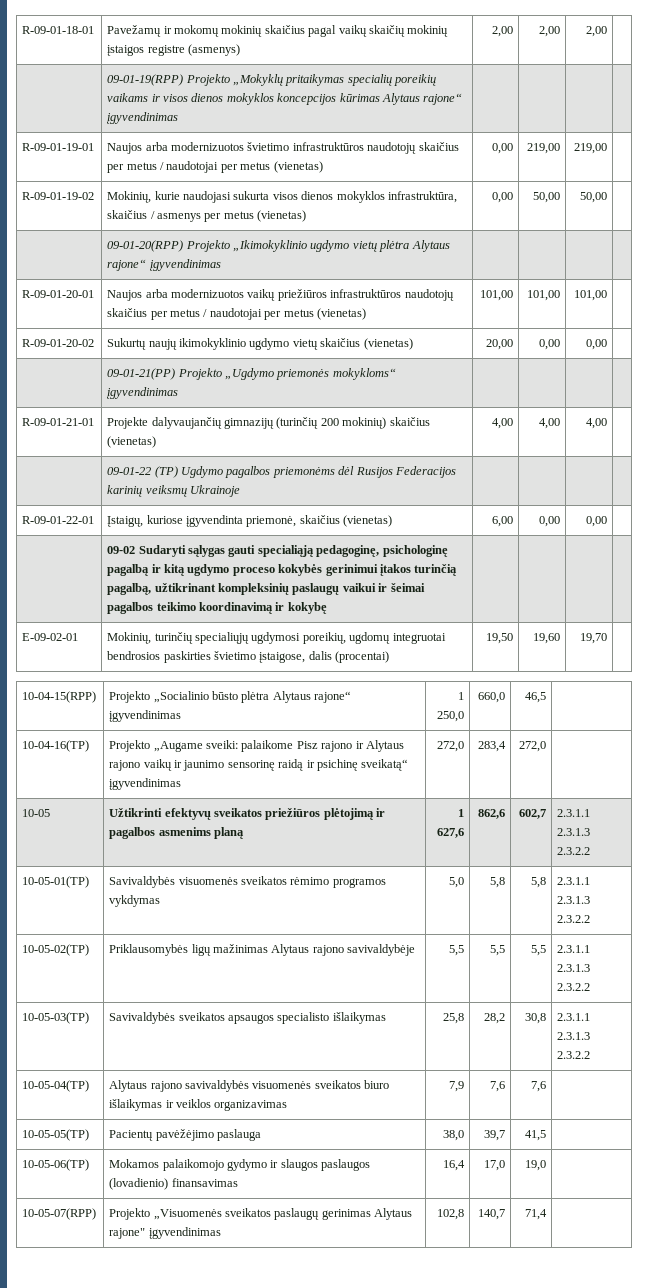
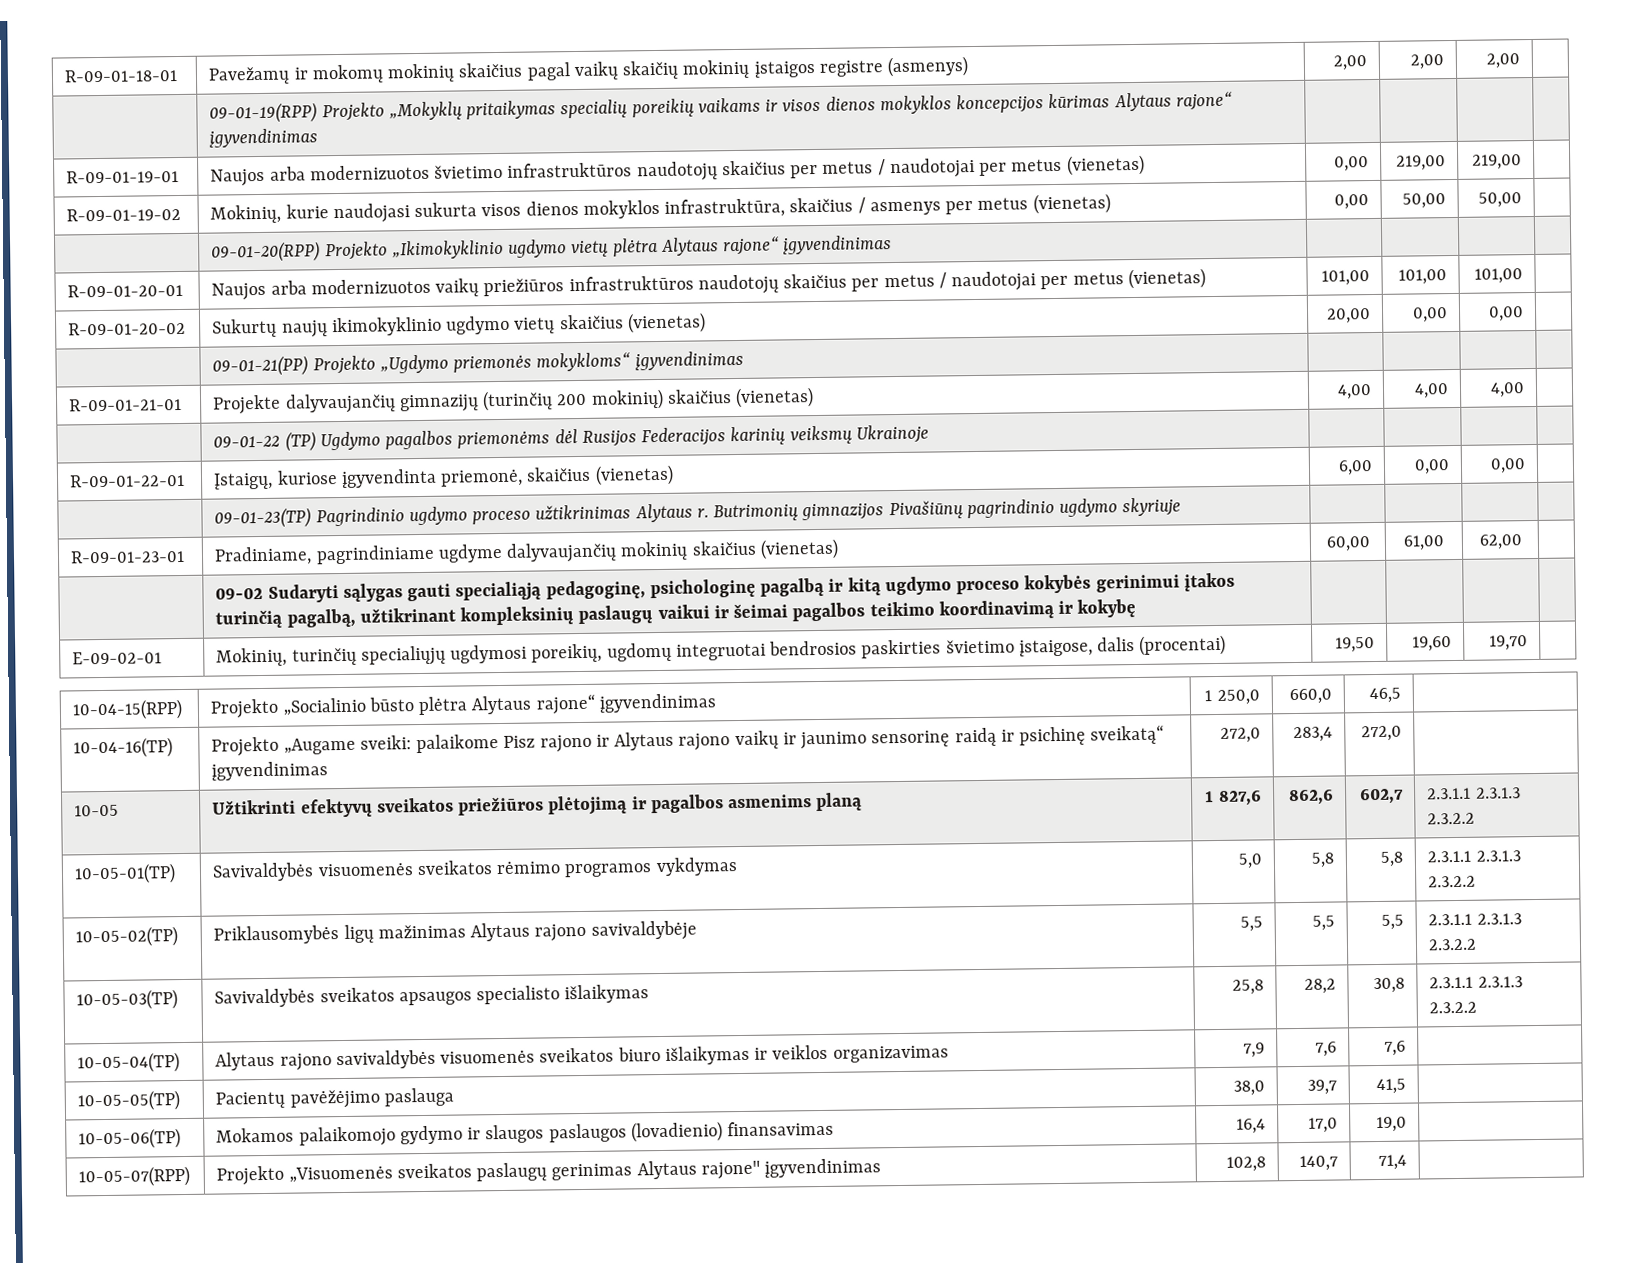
+ | 09-01-23(TP) Pagrindinio ugdymo proceso užtikrinimas Alytaus r. Butrimonių gimnazijos Pivašiūnų pagrindinio ugdymo skyriuje | | | |
+ R-09-01-23-01 | Pradiniame, pagrindiniame ugdyme dalyvaujančių mokinių skaičius (vienetas) | 60,00 | 61,00 | 62,00 |
- 10-05 | Užtikrinti efektyvų sveikatos priežiūros plėtojimą ir pagalbos asmenims planą | 1 627,6 | 862,6 | 602,7 | 2.3.1.1 2.3.1.3 2.3.2.2
+ 10-05 | Užtikrinti efektyvų sveikatos priežiūros plėtojimą ir pagalbos asmenims planą | 1 827,6 | 862,6 | 602,7 | 2.3.1.1 2.3.1.3 2.3.2.2

